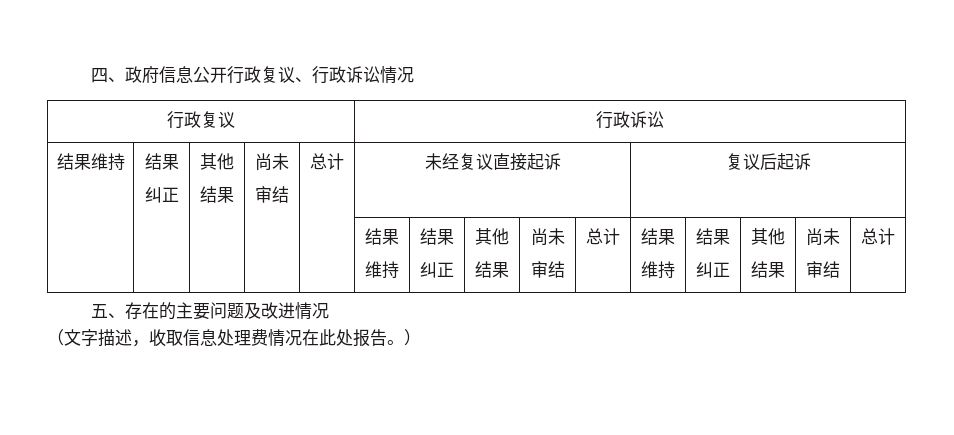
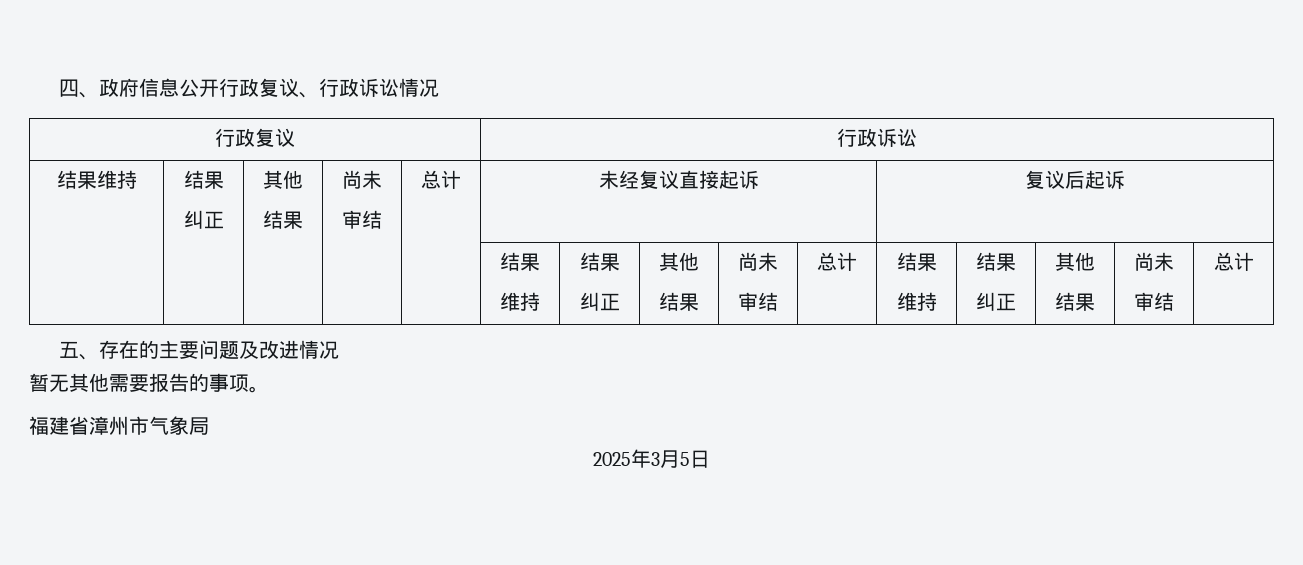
- （文字描述，收取信息处理费情况在此处报告。）
+ 暂无其他需要报告的事项。
+ 福建省漳州市气象局
+ 2025年3月5日

